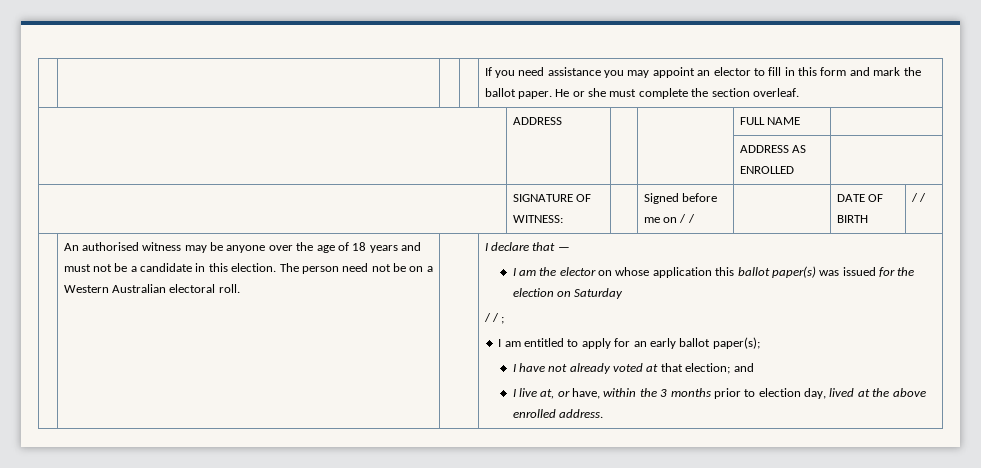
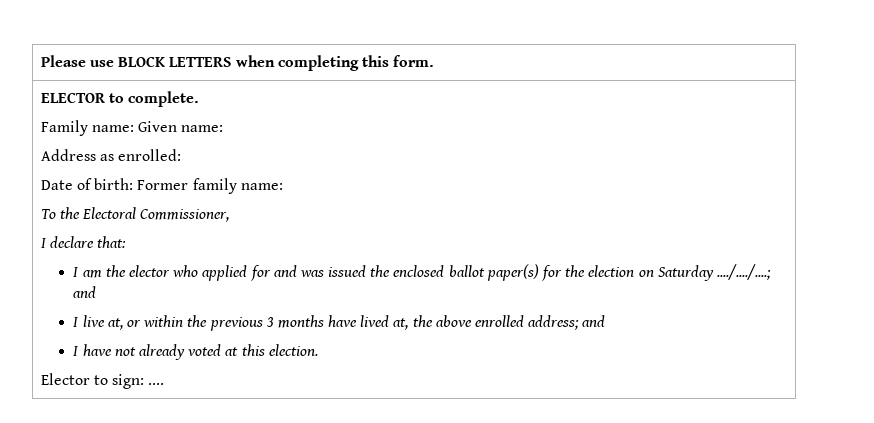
- | | | | If you need assistance you may appoint an elector to fill in this form and mark the ballot paper. He or she must complete the section overleaf.
- | ADDRESS | | | FULL NAME |
- | | | | ADDRESS AS ENROLLED |
- | SIGNATURE OF WITNESS: | | Signed before me on / / | | DATE OF BIRTH | / /
- | An authorised witness may be anyone over the age of 18 years and must not be a candidate in this election. The person need not be on a Western Australian electoral roll. | | I declare that —
- I am the elector on whose application this ballot paper(s) was issued for the election on Saturday
- / / ;
- I am entitled to apply for an early ballot paper(s);
+ Please use BLOCK LETTERS when completing this form.
+ ELECTOR to complete.
+ Family name: Given name:
+ Address as enrolled:
+ Date of birth: Former family name:
+ To the Electoral Commissioner,
+ I declare that:
+ I am the elector who applied for and was issued the enclosed ballot paper(s) for the election on Saturday ..../..../....; and
+ I live at, or within the previous 3 months have lived at, the above enrolled address; and
- I have not already voted at that election; and
- I live at, or have, within the 3 months prior to election day, lived at the above enrolled address.
+ I have not already voted at this election.
+ Elector to sign: ....

